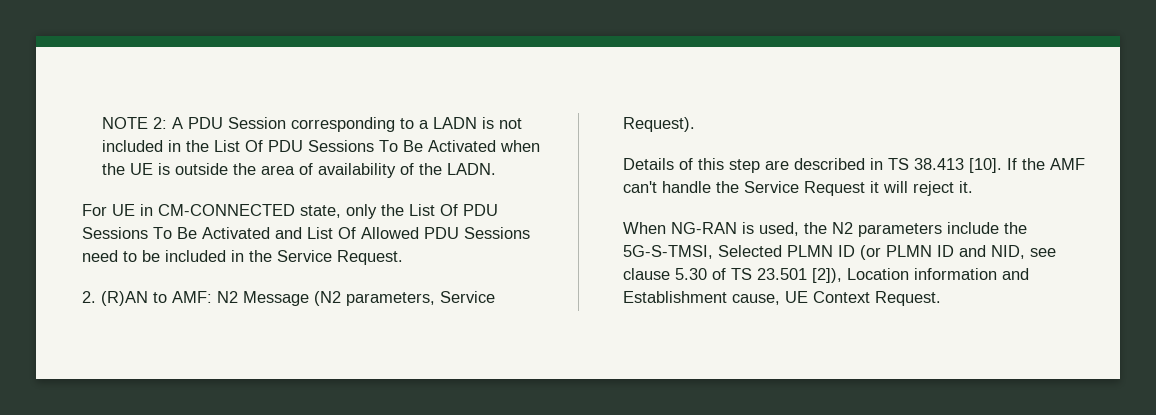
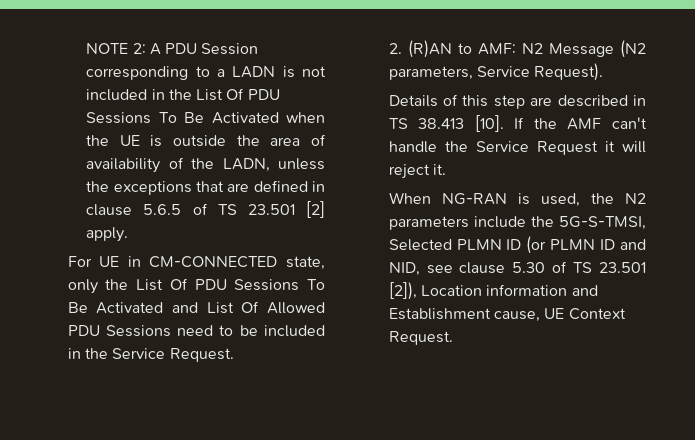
- NOTE 2: A PDU Session corresponding to a LADN is not included in the List Of PDU Sessions To Be Activated when the UE is outside the area of availability of the LADN.
+ NOTE 2: A PDU Session corresponding to a LADN is not included in the List Of PDU Sessions To Be Activated when the UE is outside the area of availability of the LADN, unless the exceptions that are defined in clause 5.6.5 of TS 23.501 [2] apply.

